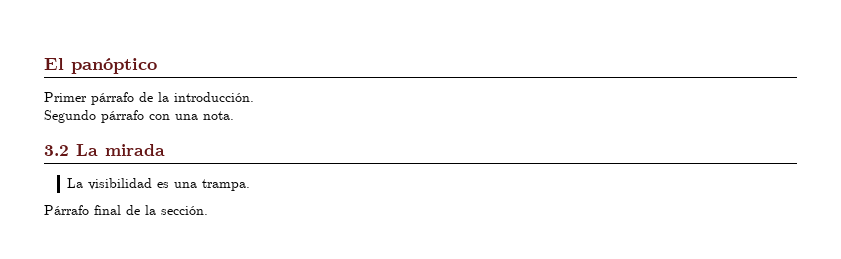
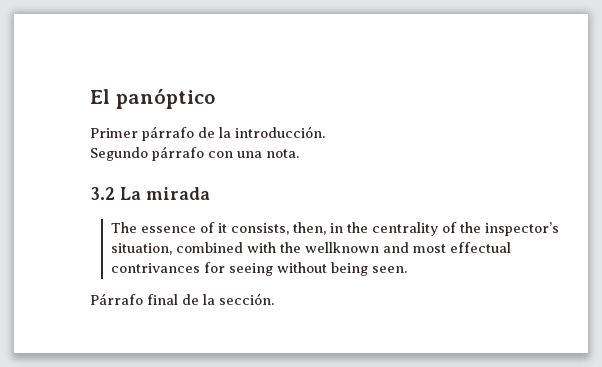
- La visibilidad es una trampa.
+ The essence of it consists, then, in the centrality of the inspector’s situation, combined with the wellknown and most effectual contrivances for seeing without being seen.

